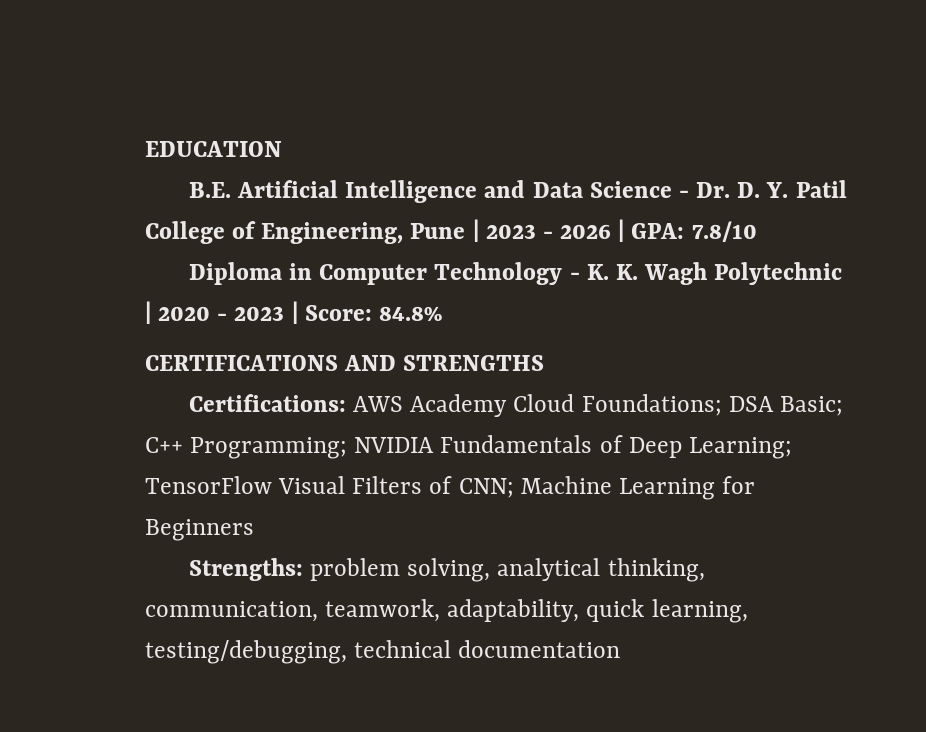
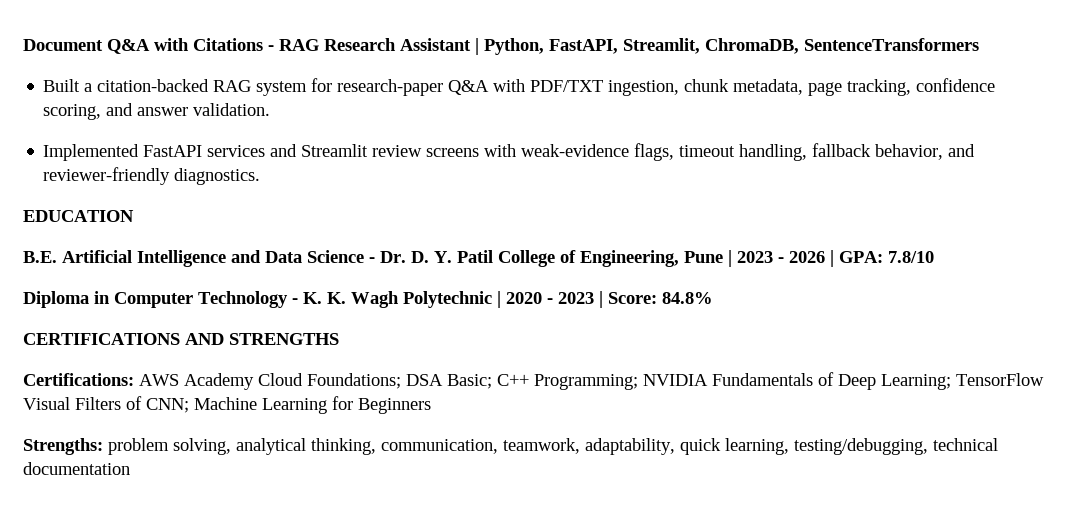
+ Document Q&A with Citations - RAG Research Assistant | Python, FastAPI, Streamlit, ChromaDB, SentenceTransformers
+ Built a citation-backed RAG system for research-paper Q&A with PDF/TXT ingestion, chunk metadata, page tracking, confidence scoring, and answer validation.
+ Implemented FastAPI services and Streamlit review screens with weak-evidence flags, timeout handling, fallback behavior, and reviewer-friendly diagnostics.

